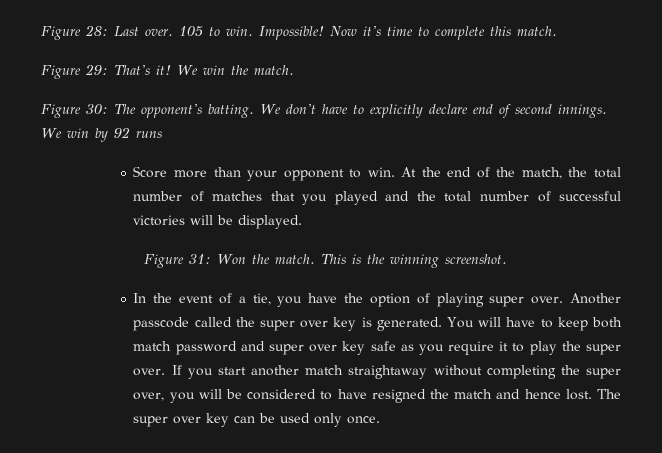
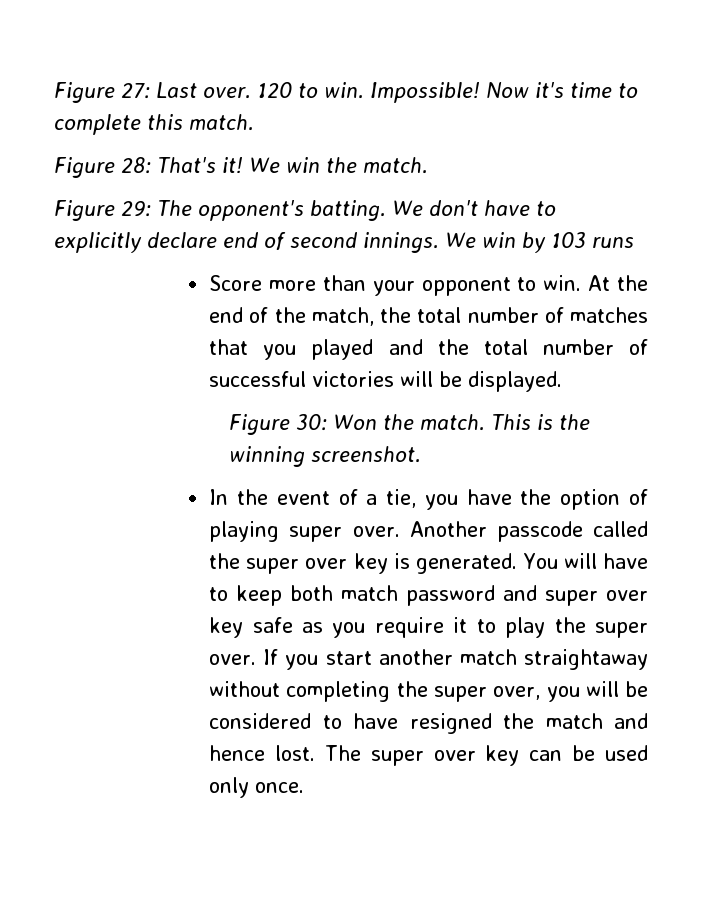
- Figure 28: Last over.
+ Figure 27: Last over.
- 105 to win.
+ 120 to win.
- Figure 29: That's it!
+ Figure 28: That's it!
- Figure 30: The opponent's batting.
+ Figure 29: The opponent's batting.
- We win by 92 runs
+ We win by 103 runs
- Figure 31: Won the match.
+ Figure 30: Won the match.

